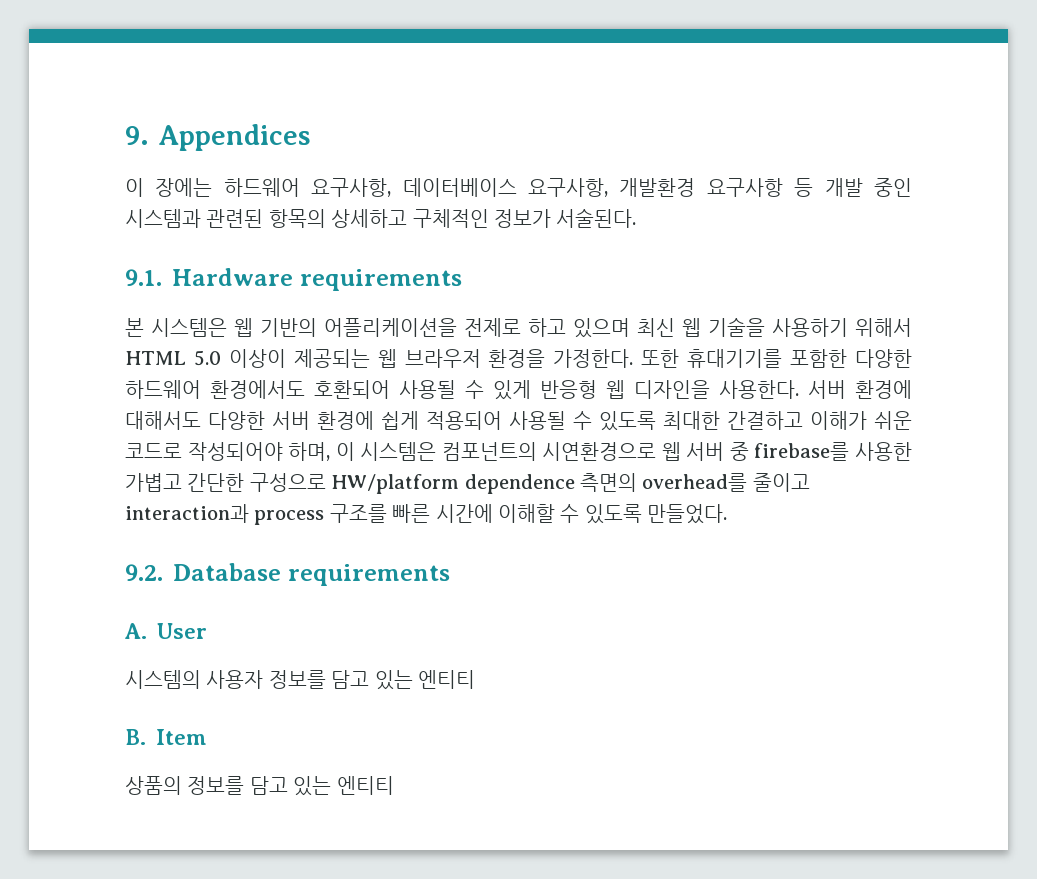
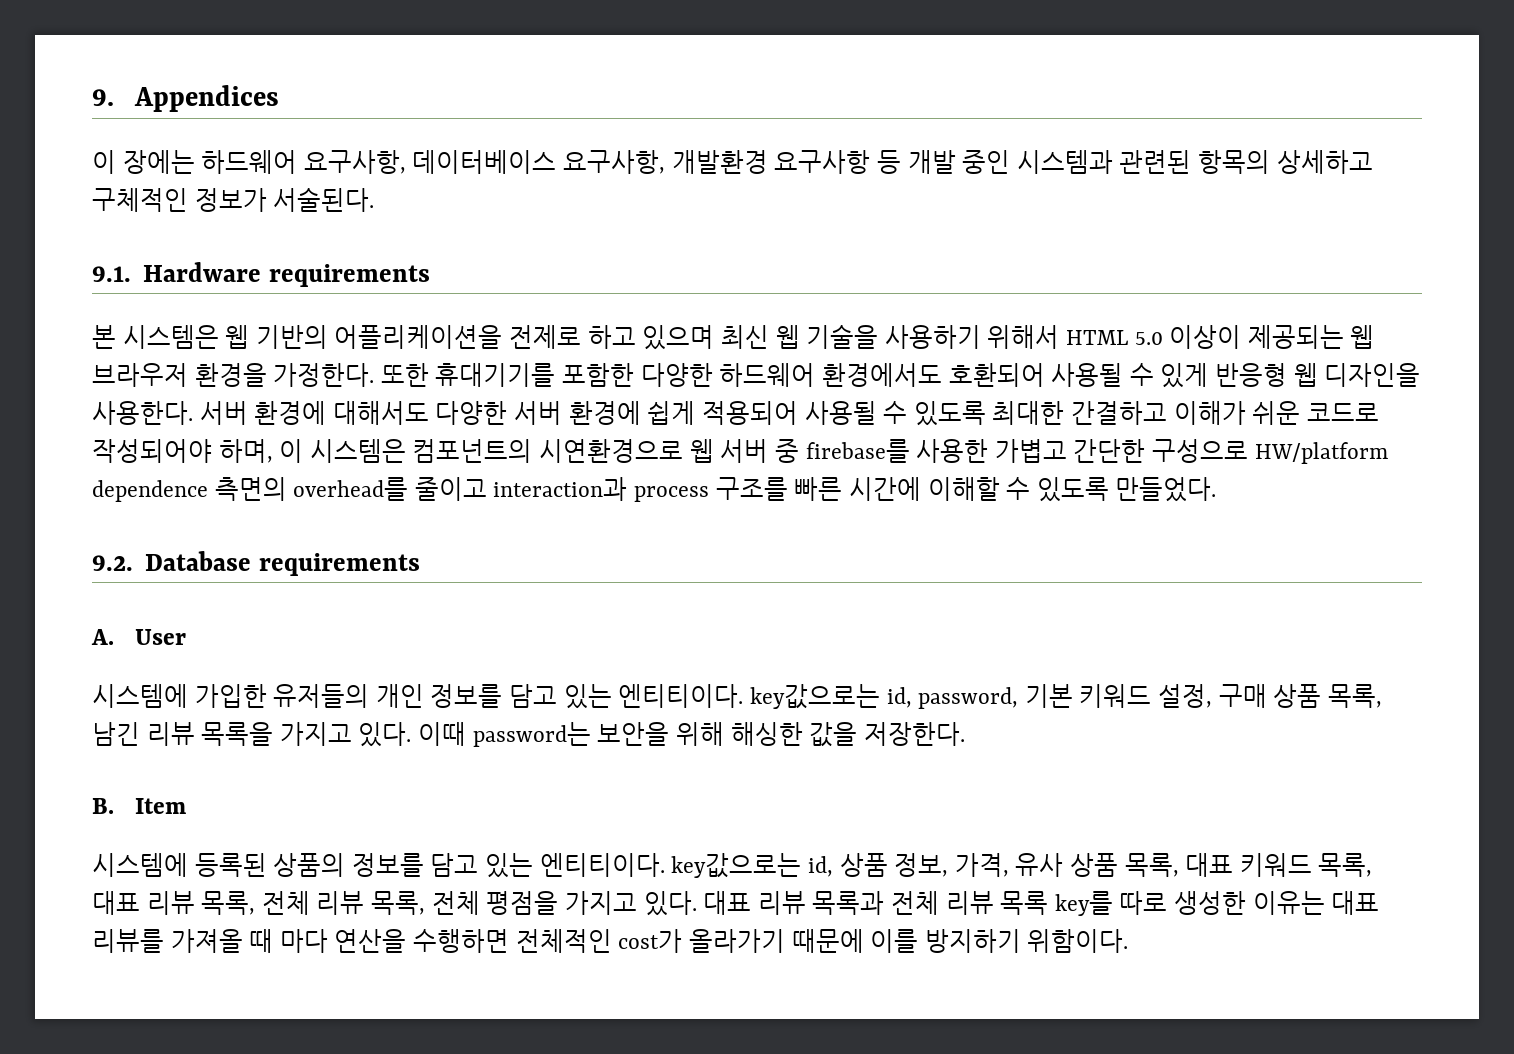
- 시스템의 사용자 정보를 담고 있는 엔티티
+ 시스템에 가입한 유저들의 개인 정보를 담고 있는 엔티티이다. key값으로는 id, password, 기본 키워드 설정, 구매 상품 목록, 남긴 리뷰 목록을 가지고 있다. 이때 password는 보안을 위해 해싱한 값을 저장한다.
- 상품의 정보를 담고 있는 엔티티
+ 시스템에 등록된 상품의 정보를 담고 있는 엔티티이다. key값으로는 id, 상품 정보, 가격, 유사 상품 목록, 대표 키워드 목록, 대표 리뷰 목록, 전체 리뷰 목록, 전체 평점을 가지고 있다. 대표 리뷰 목록과 전체 리뷰 목록 key를 따로 생성한 이유는 대표 리뷰를 가져올 때 마다 연산을 수행하면 전체적인 cost가 올라가기 때문에 이를 방지하기 위함이다.

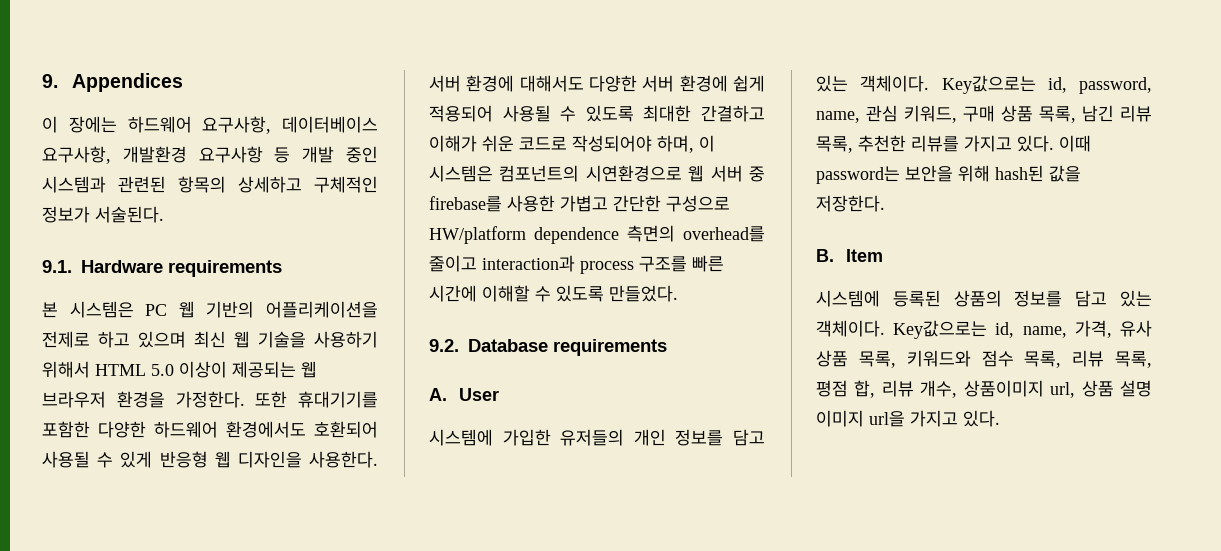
- 본 시스템은 웹 기반의 어플리케이션을 전제로 하고 있으며 최신 웹 기술을 사용하기 위해서 HTML 5.0 이상이 제공되는 웹 브라우저 환경을 가정한다.
+ 본 시스템은 PC 웹 기반의 어플리케이션을 전제로 하고 있으며 최신 웹 기술을 사용하기 위해서 HTML 5.0 이상이 제공되는 웹 브라우저 환경을 가정한다.
- 시스템에 가입한 유저들의 개인 정보를 담고 있는 엔티티이다. key값으로는 id, password, 기본 키워드 설정, 구매 상품 목록, 남긴 리뷰 목록을 가지고 있다.
+ 시스템에 가입한 유저들의 개인 정보를 담고 있는 객체이다. Key값으로는 id, password, name, 관심 키워드, 구매 상품 목록, 남긴 리뷰 목록, 추천한 리뷰를 가지고 있다.
- 이때 password는 보안을 위해 해싱한 값을 저장한다.
+ 이때 password는 보안을 위해 hash된 값을 저장한다.
- 시스템에 등록된 상품의 정보를 담고 있는 엔티티이다. key값으로는 id, 상품 정보, 가격, 유사 상품 목록, 대표 키워드 목록, 대표 리뷰 목록, 전체 리뷰 목록, 전체 평점을 가지고 있다. 대표 리뷰 목록과 전체 리뷰 목록 key를 따로 생성한 이유는 대표 리뷰를 가져올 때 마다 연산을 수행하면 전체적인 cost가 올라가기 때문에 이를 방지하기 위함이다.
+ 시스템에 등록된 상품의 정보를 담고 있는 객체이다. Key값으로는 id, name, 가격, 유사 상품 목록, 키워드와 점수 목록, 리뷰 목록, 평점 합, 리뷰 개수, 상품이미지 url, 상품 설명 이미지 url을 가지고 있다.

